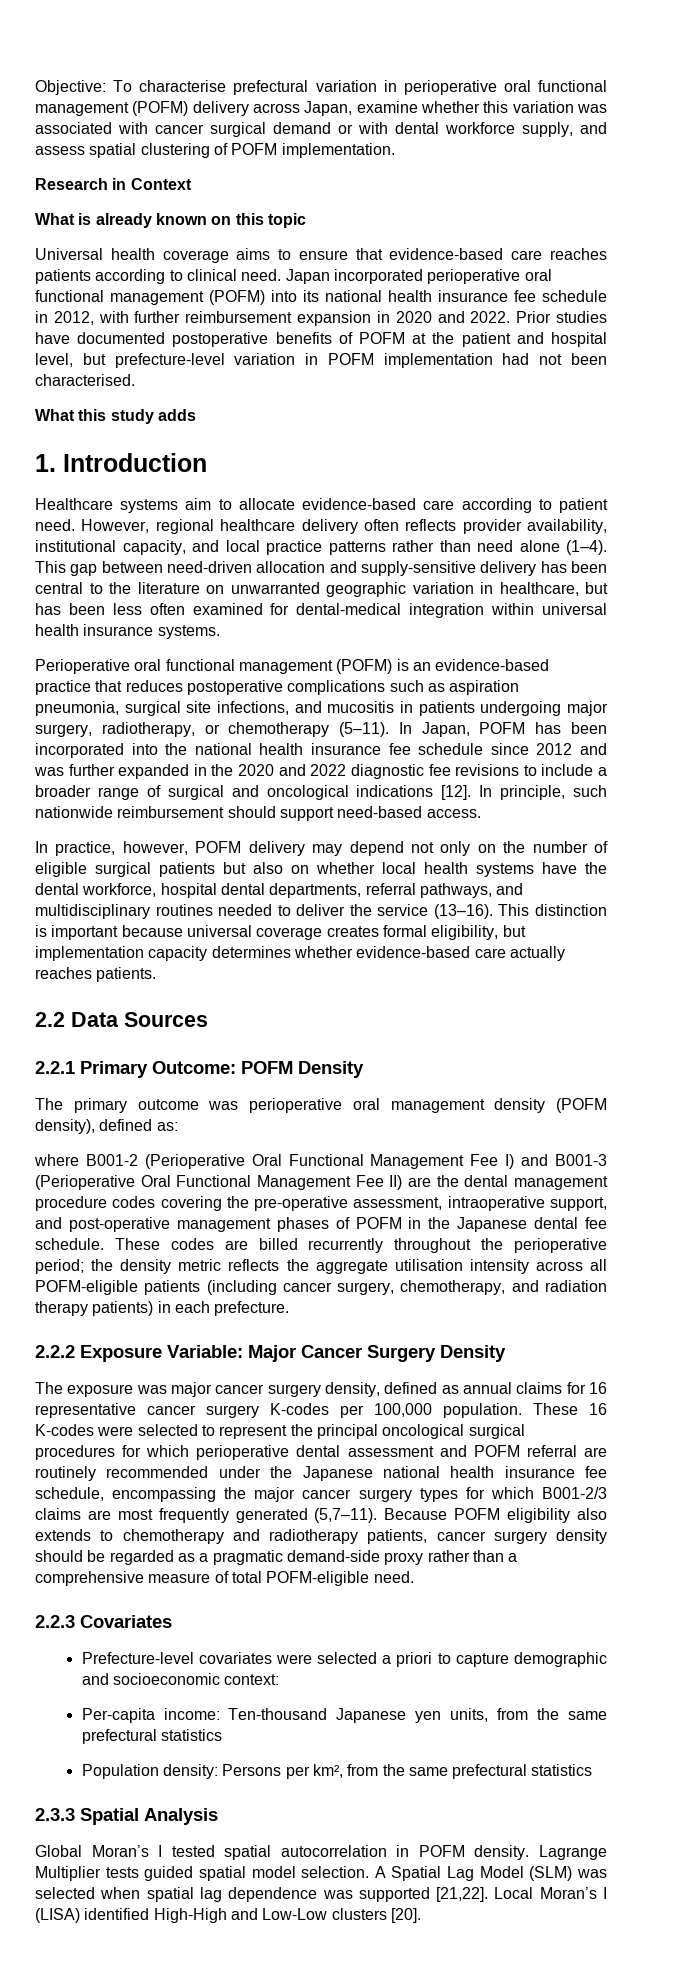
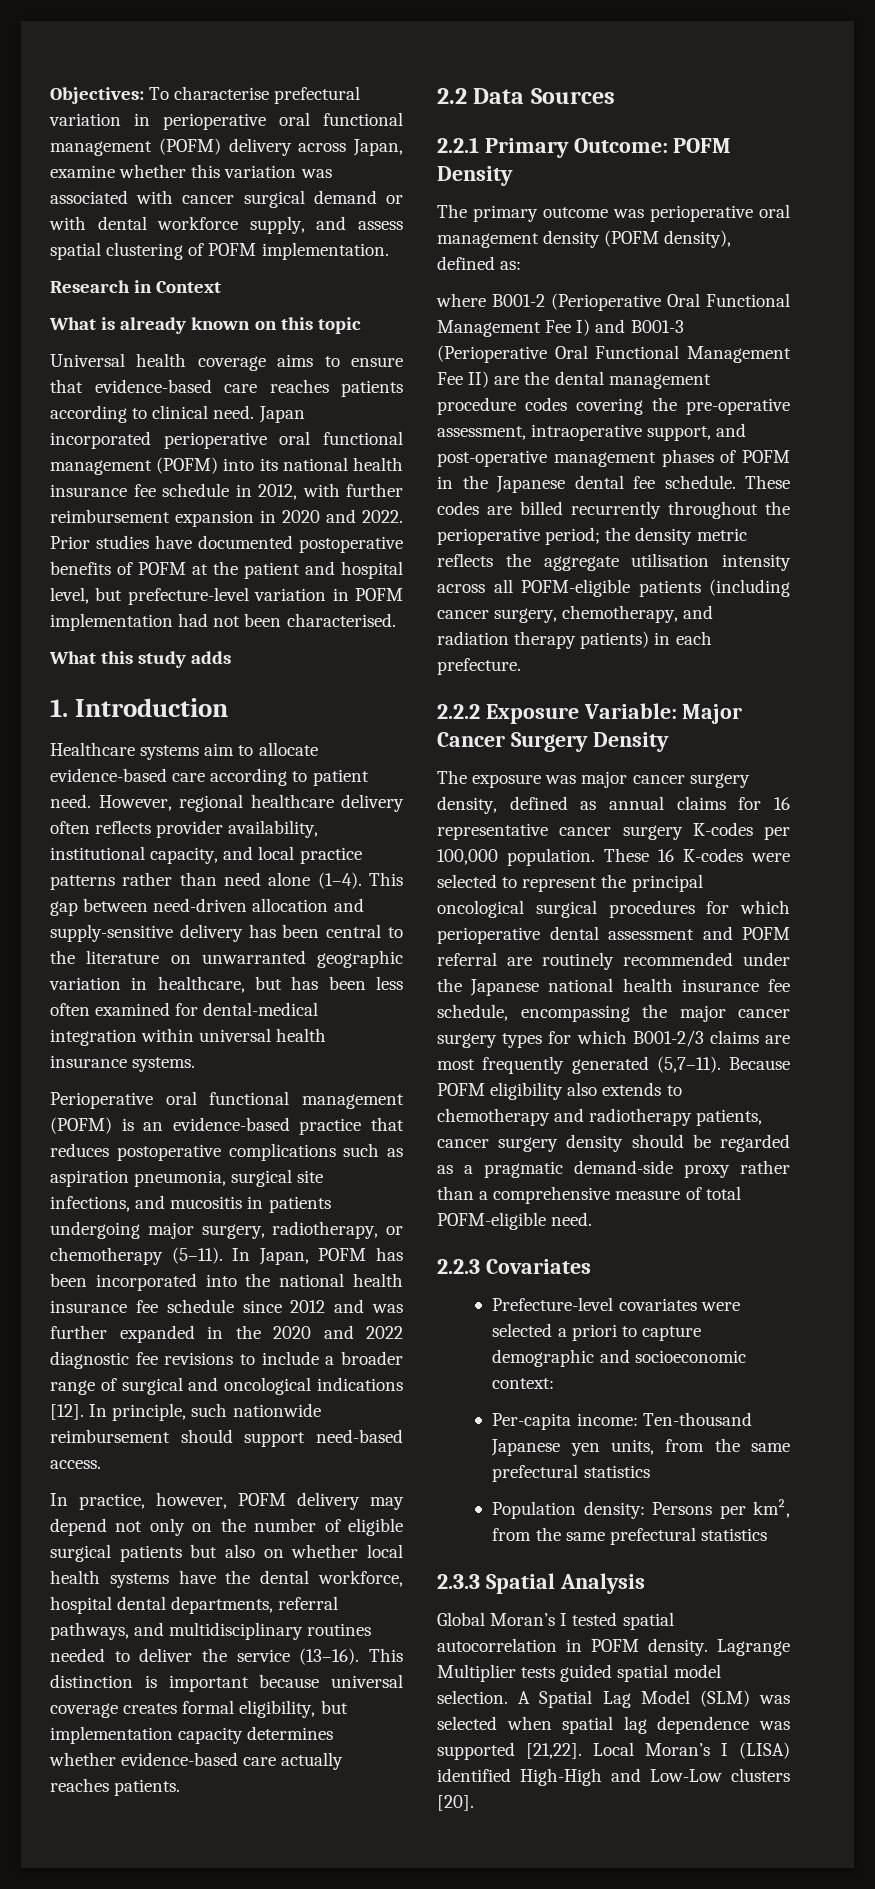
- Objective: To characterise prefectural variation in perioperative oral functional management (POFM) delivery across Japan, examine whether this variation was associated with cancer surgical demand or with dental workforce supply, and assess spatial clustering of POFM implementation.
+ Objectives: To characterise prefectural variation in perioperative oral functional management (POFM) delivery across Japan, examine whether this variation was associated with cancer surgical demand or with dental workforce supply, and assess spatial clustering of POFM implementation.

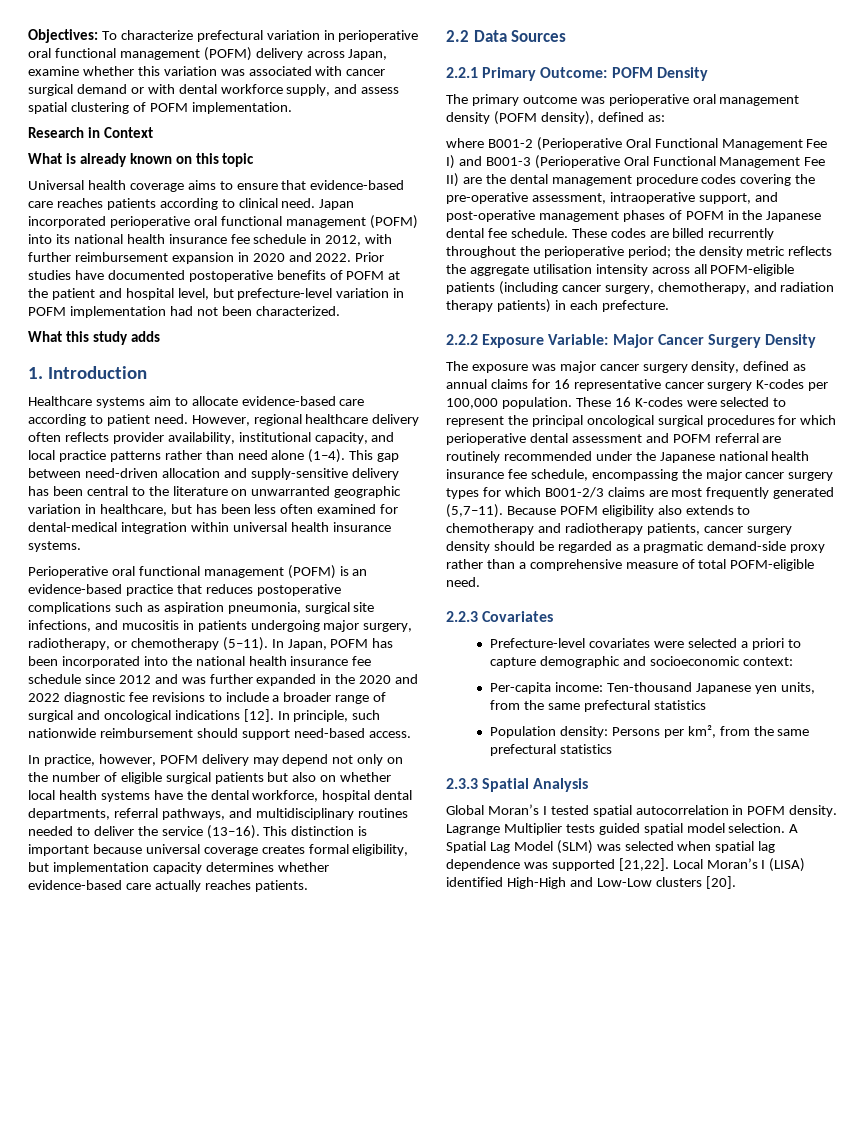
- Objectives: To characterise prefectural variation in perioperative oral functional management (POFM) delivery across Japan, examine whether this variation was associated with cancer surgical demand or with dental workforce supply, and assess spatial clustering of POFM implementation.
+ Objectives: To characterize prefectural variation in perioperative oral functional management (POFM) delivery across Japan, examine whether this variation was associated with cancer surgical demand or with dental workforce supply, and assess spatial clustering of POFM implementation.
- Prior studies have documented postoperative benefits of POFM at the patient and hospital level, but prefecture-level variation in POFM implementation had not been characterised.
+ Prior studies have documented postoperative benefits of POFM at the patient and hospital level, but prefecture-level variation in POFM implementation had not been characterized.

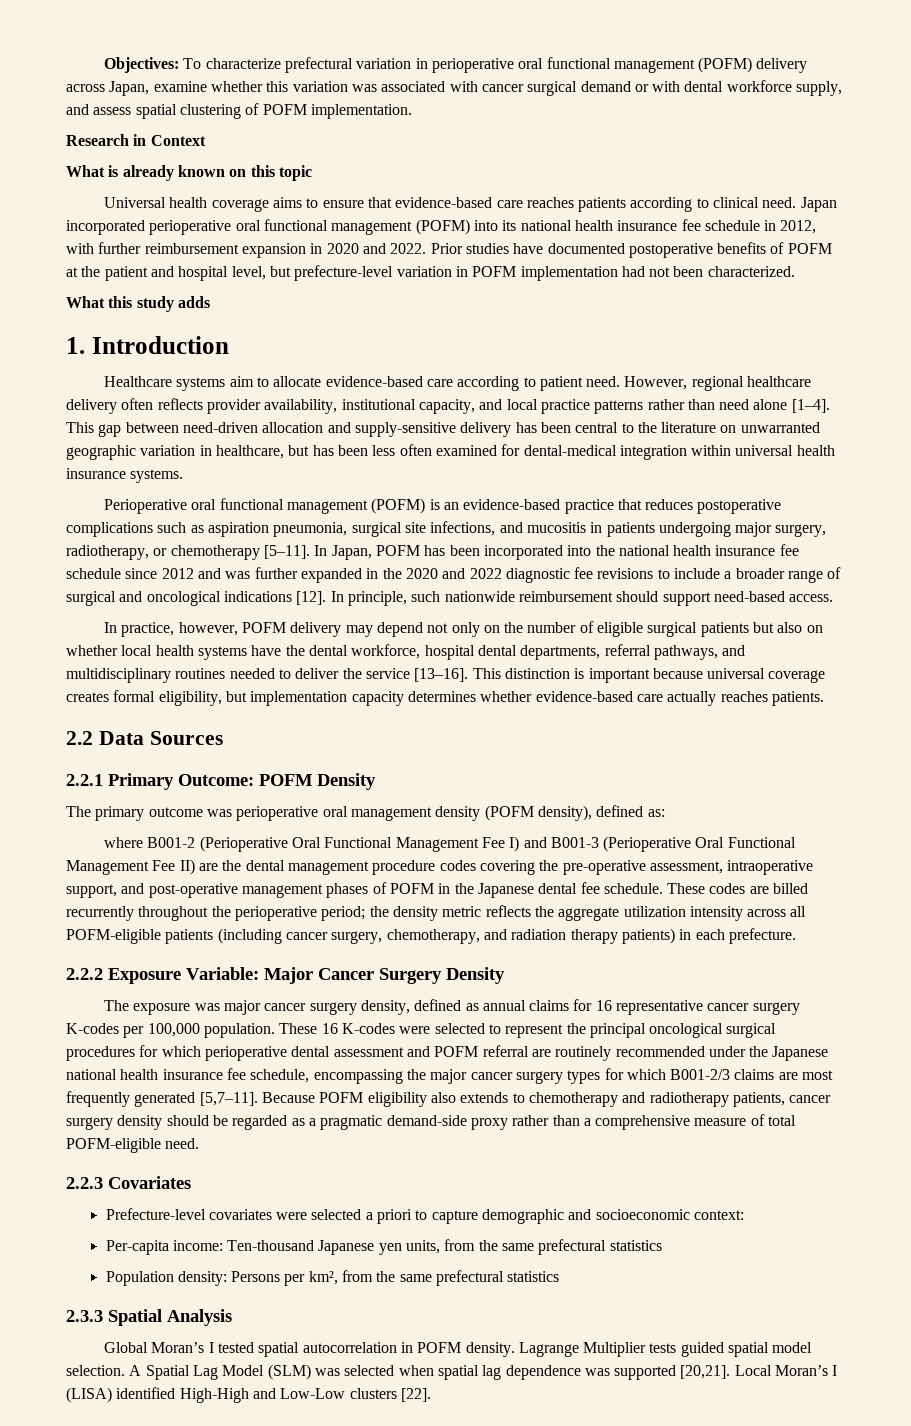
- However, regional healthcare delivery often reflects provider availability, institutional capacity, and local practice patterns rather than need alone (1–4).
+ However, regional healthcare delivery often reflects provider availability, institutional capacity, and local practice patterns rather than need alone [1–4].
- Perioperative oral functional management (POFM) is an evidence-based practice that reduces postoperative complications such as aspiration pneumonia, surgical site infections, and mucositis in patients undergoing major surgery, radiotherapy, or chemotherapy (5–11).
+ Perioperative oral functional management (POFM) is an evidence-based practice that reduces postoperative complications such as aspiration pneumonia, surgical site infections, and mucositis in patients undergoing major surgery, radiotherapy, or chemotherapy [5–11].
- In practice, however, POFM delivery may depend not only on the number of eligible surgical patients but also on whether local health systems have the dental workforce, hospital dental departments, referral pathways, and multidisciplinary routines needed to deliver the service (13–16).
+ In practice, however, POFM delivery may depend not only on the number of eligible surgical patients but also on whether local health systems have the dental workforce, hospital dental departments, referral pathways, and multidisciplinary routines needed to deliver the service [13–16].
- These codes are billed recurrently throughout the perioperative period; the density metric reflects the aggregate utilisation intensity across all POFM-eligible patients (including cancer surgery, chemotherapy, and radiation therapy patients) in each prefecture.
+ These codes are billed recurrently throughout the perioperative period; the density metric reflects the aggregate utilization intensity across all POFM-eligible patients (including cancer surgery, chemotherapy, and radiation therapy patients) in each prefecture.
- These 16 K-codes were selected to represent the principal oncological surgical procedures for which perioperative dental assessment and POFM referral are routinely recommended under the Japanese national health insurance fee schedule, encompassing the major cancer surgery types for which B001-2/3 claims are most frequently generated (5,7–11).
+ These 16 K-codes were selected to represent the principal oncological surgical procedures for which perioperative dental assessment and POFM referral are routinely recommended under the Japanese national health insurance fee schedule, encompassing the major cancer surgery types for which B001-2/3 claims are most frequently generated [5,7–11].
- A Spatial Lag Model (SLM) was selected when spatial lag dependence was supported [21,22].
+ A Spatial Lag Model (SLM) was selected when spatial lag dependence was supported [20,21].
- Local Moran’s I (LISA) identified High-High and Low-Low clusters [20].
+ Local Moran’s I (LISA) identified High-High and Low-Low clusters [22].

